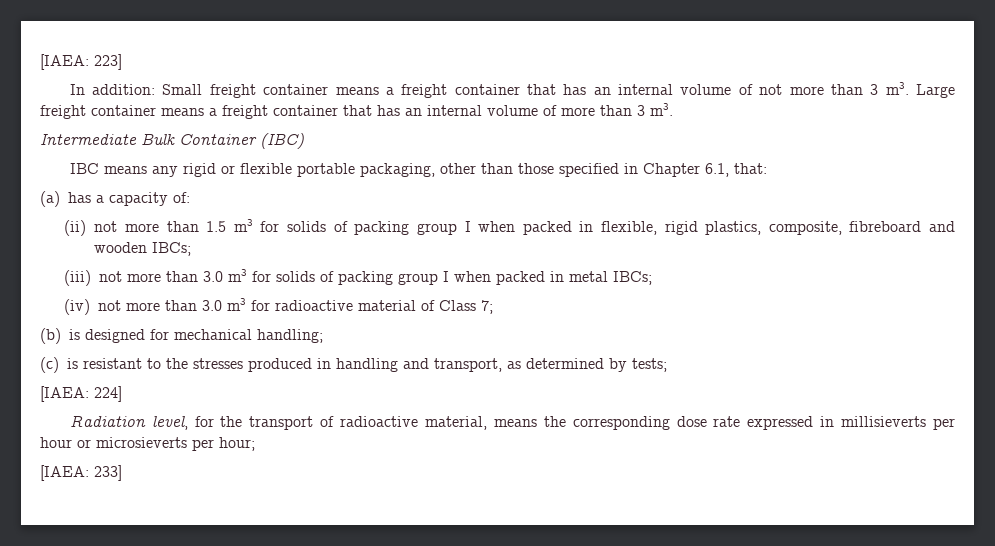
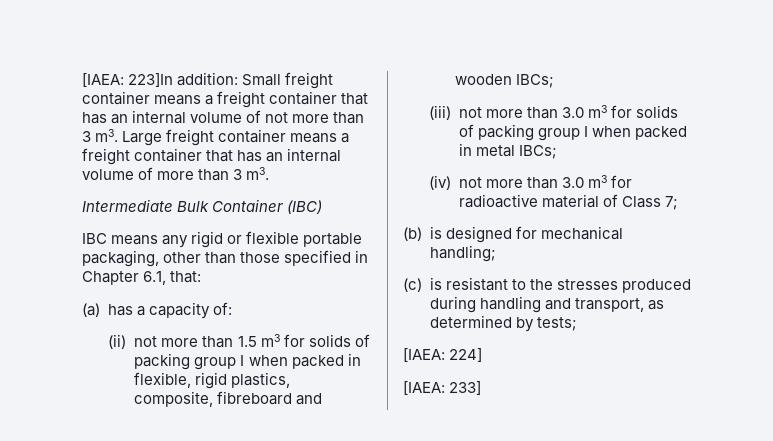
- [IAEA: 223]
- In addition: Small freight container means a freight container that has an internal volume of not more than 3 m3.
+ [IAEA: 223]In addition: Small freight container means a freight container that has an internal volume of not more than 3 m3.
- (c) is resistant to the stresses produced in handling and transport, as determined by tests;
+ (c) is resistant to the stresses produced during handling and transport, as determined by tests;
- Radiation level, for the transport of radioactive material, means the corresponding dose rate expressed in millisieverts per hour or microsieverts per hour;

